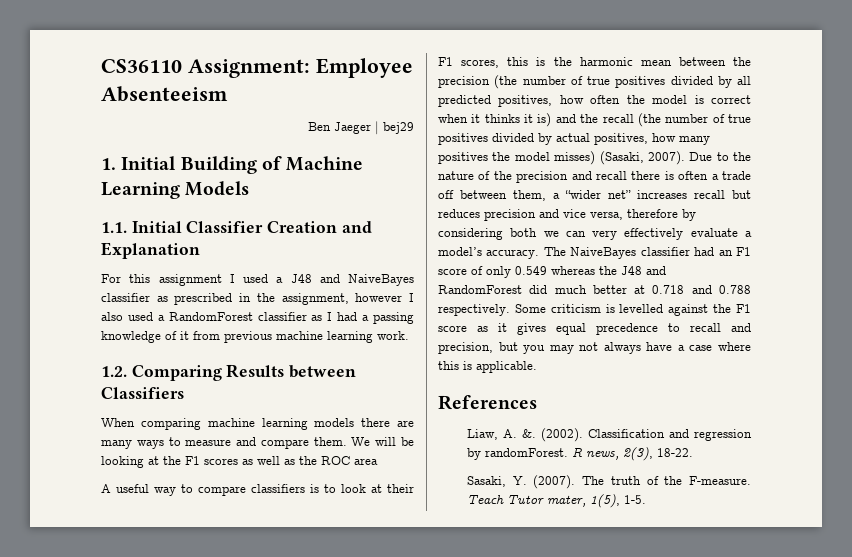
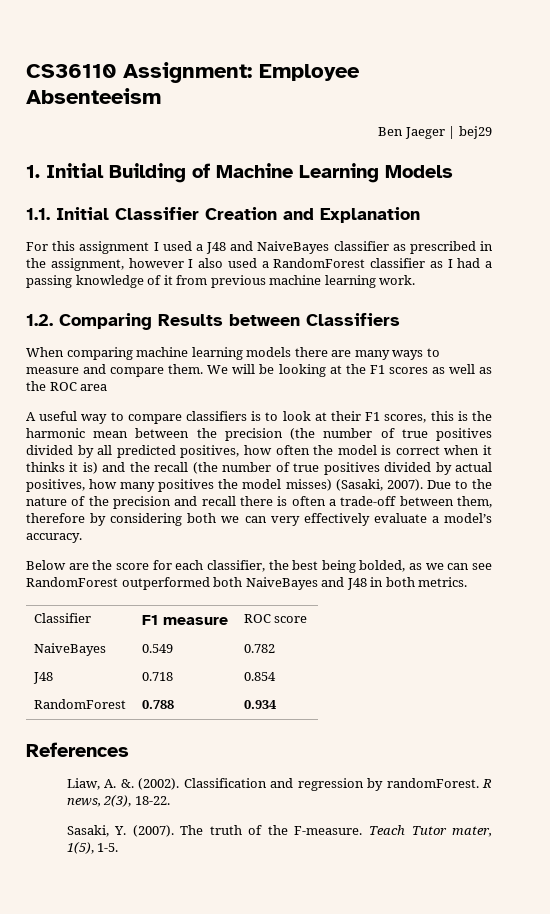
- Due to the nature of the precision and recall there is often a trade off between them, a “wider net” increases recall but reduces precision and vice versa, therefore by considering both we can very effectively evaluate a model’s accuracy. The NaiveBayes classifier had an F1 score of only 0.549 whereas the J48 and RandomForest did much better at 0.718 and 0.788 respectively. Some criticism is levelled against the F1 score as it gives equal precedence to recall and precision, but you may not always have a case where this is applicable.
+ Due to the nature of the precision and recall there is often a trade-off between them, therefore by considering both we can very effectively evaluate a model’s accuracy.
+ Below are the score for each classifier, the best being bolded, as we can see RandomForest outperformed both NaiveBayes and J48 in both metrics.
+ Classifier | F1 measure | ROC score
+ NaiveBayes | 0.549 | 0.782
+ J48 | 0.718 | 0.854
+ RandomForest | 0.788 | 0.934

